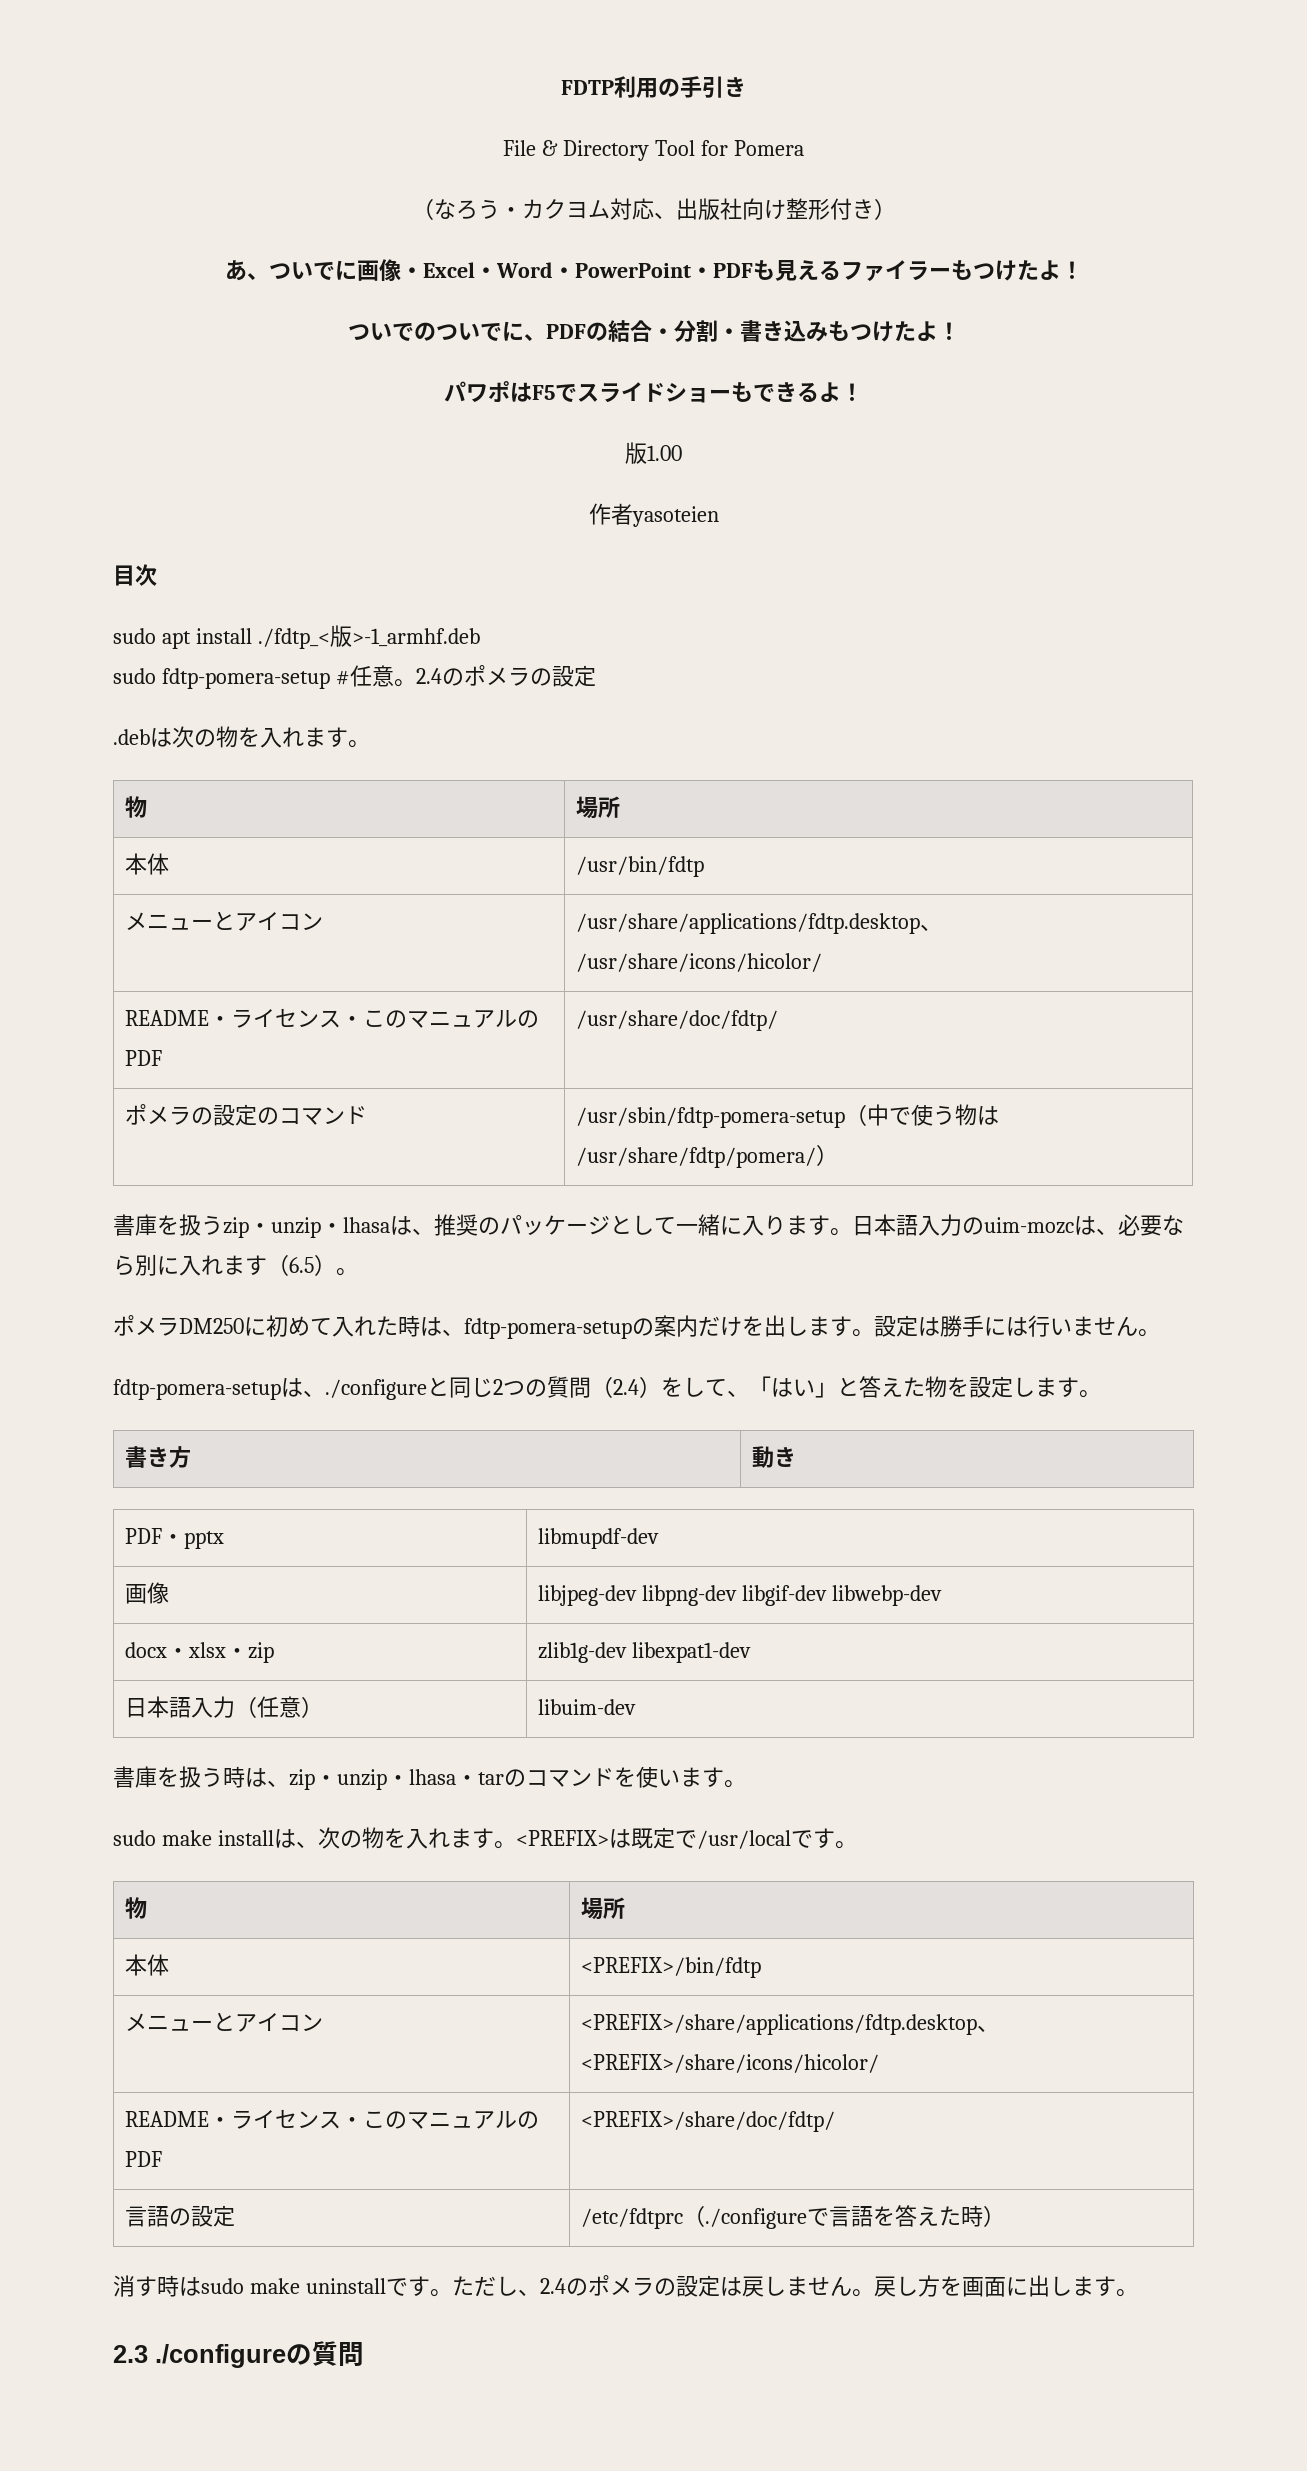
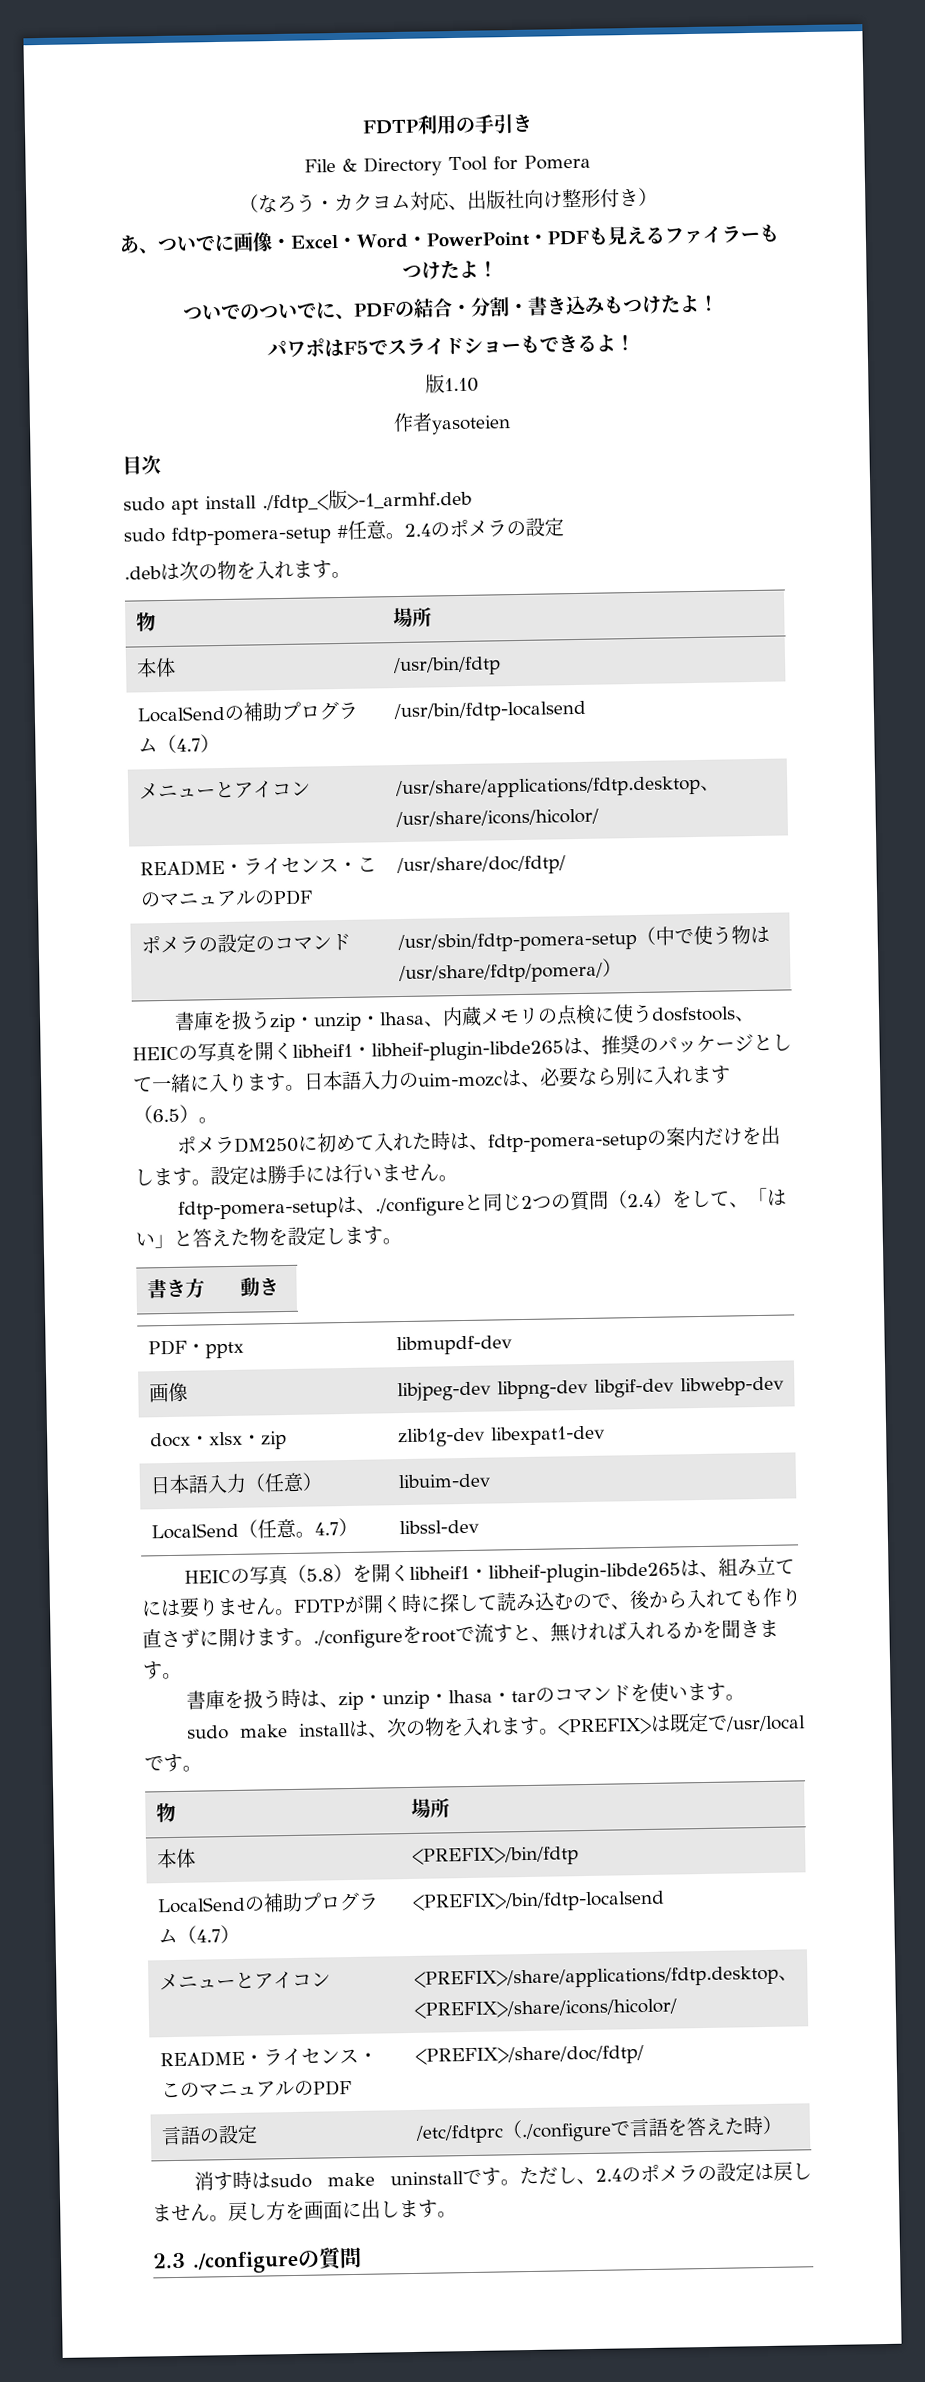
- 版1.00
+ 版1.10
+ LocalSendの補助プログラム（4.7） | /usr/bin/fdtp-localsend
- 書庫を扱うzip・unzip・lhasaは、推奨のパッケージとして一緒に入ります。
+ 書庫を扱うzip・unzip・lhasa、内蔵メモリの点検に使うdosfstools、HEICの写真を開くlibheif1・libheif-plugin-libde265は、推奨のパッケージとして一緒に入ります。
+ LocalSend（任意。4.7） | libssl-dev
+ HEICの写真（5.8）を開くlibheif1・libheif-plugin-libde265は、組み立てには要りません。FDTPが開く時に探して読み込むので、後から入れても作り直さずに開けます。./configureをrootで流すと、無ければ入れるかを聞きます。
+ LocalSendの補助プログラム（4.7） | <PREFIX>/bin/fdtp-localsend

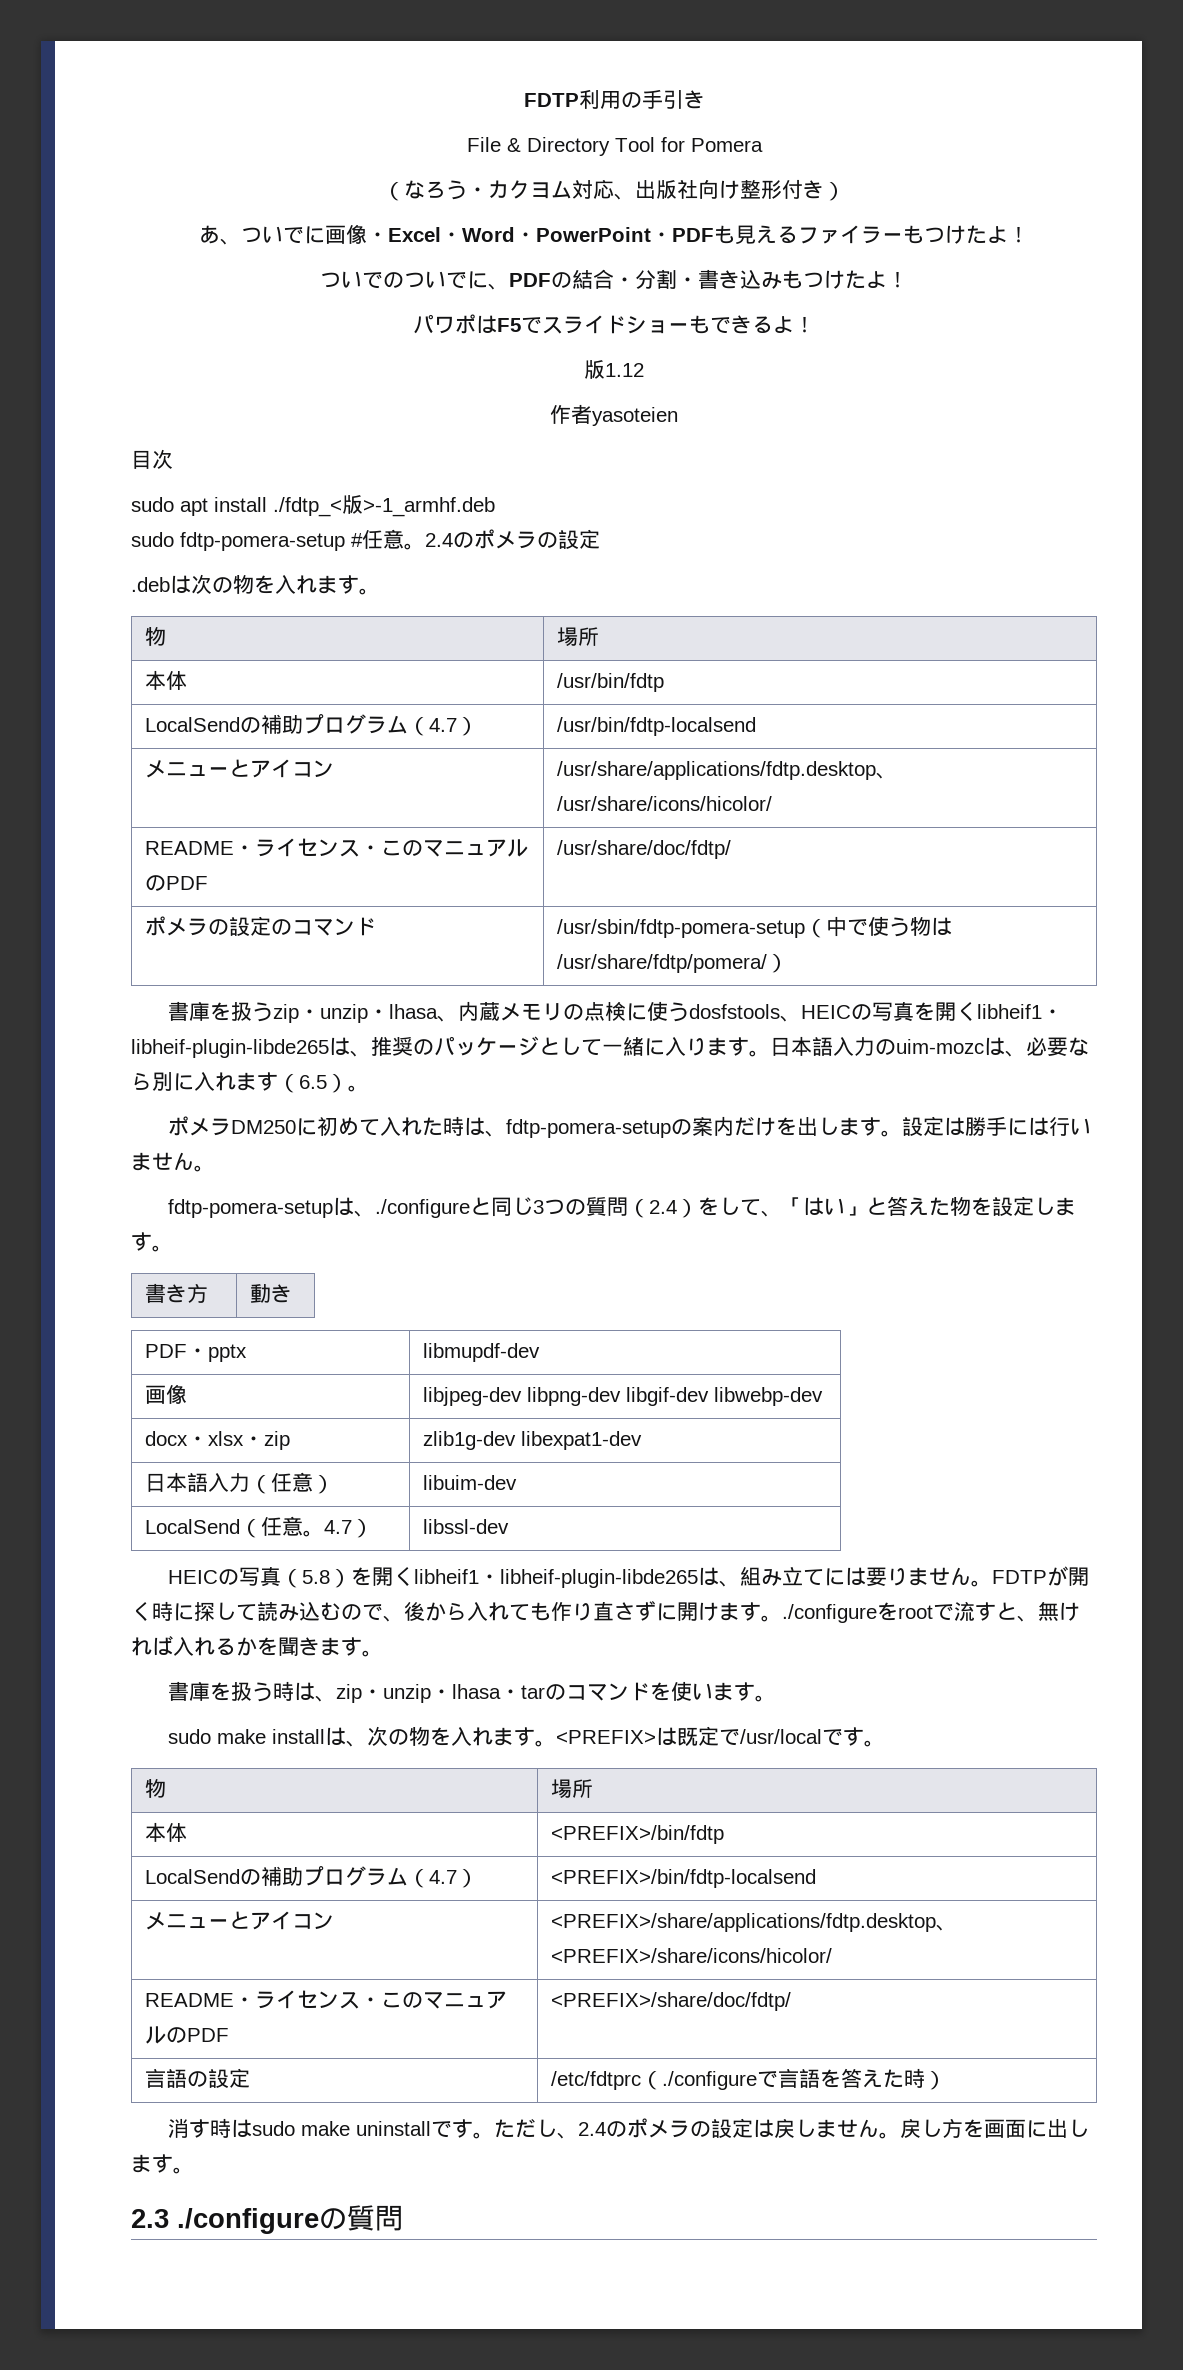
- 版1.10
+ 版1.12
- fdtp-pomera-setupは、./configureと同じ2つの質問（2.4）をして、「はい」と答えた物を設定します。
+ fdtp-pomera-setupは、./configureと同じ3つの質問（2.4）をして、「はい」と答えた物を設定します。

